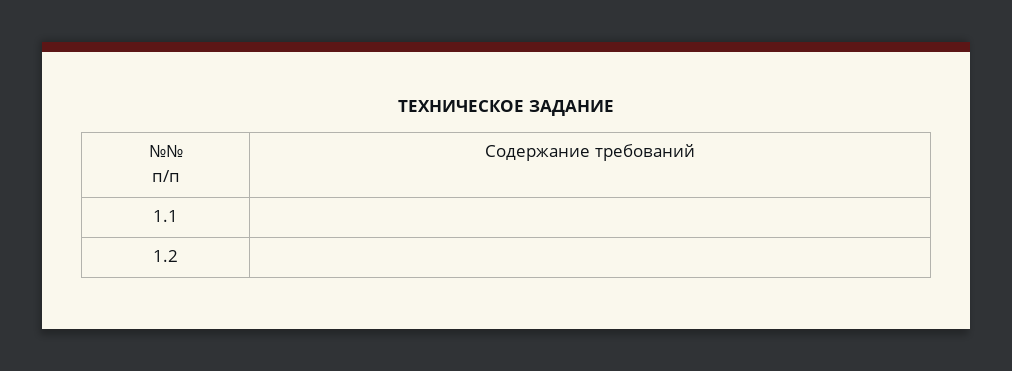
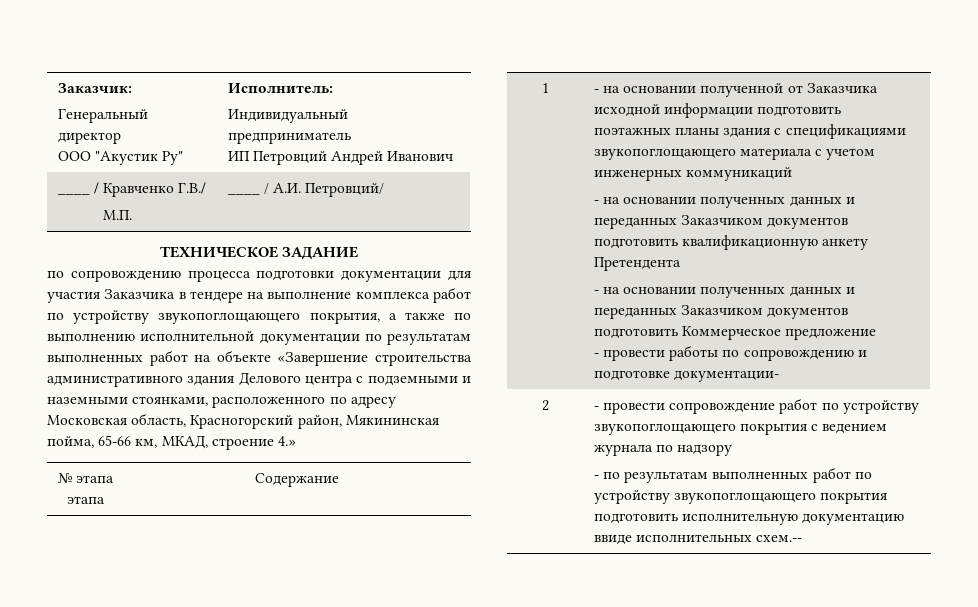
+ Заказчик:
+ Генеральный директор
+ ООО "Акустик Ру" | Исполнитель:
+ Индивидуальный предприниматель
+ ИП Петровций Андрей Иванович
+ ____ / Кравченко Г.В./
+ М.П. | ____ / А.И. Петровций/
  ТЕХНИЧЕСКОЕ ЗАДАНИЕ
- №№
- п/п | Содержание требований
- 1.1 |
- 1.2 |
+ по сопровождению процесса подготовки документации для участия Заказчика в тендере на выполнение комплекса работ по устройству звукопоглощающего покрытия, а также по выполнению исполнительной документации по результатам выполненных работ на объекте «Завершение строительства административного здания Делового центра с подземными и наземными стоянками, расположенного по адресу Московская область, Красногорский район, Мякининская пойма, 65-66 км, МКАД, строение 4.»
+ № этапа этапа | Содержание
+ 1 | - на основании полученной от Заказчика исходной информации подготовить поэтажных планы здания с спецификациями звукопоглощающего материала с учетом инженерных коммуникаций
+ - на основании полученных данных и переданных Заказчиком документов подготовить квалификационную анкету Претендента
+ - на основании полученных данных и переданных Заказчиком документов подготовить Коммерческое предложение
+ - провести работы по сопровождению и подготовке документации-
+ 2 | - провести сопровождение работ по устройству звукопоглощающего покрытия с ведением журнала по надзору
+ - по результатам выполненных работ по устройству звукопоглощающего покрытия подготовить исполнительную документацию ввиде исполнительных схем.--

